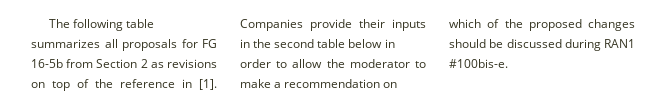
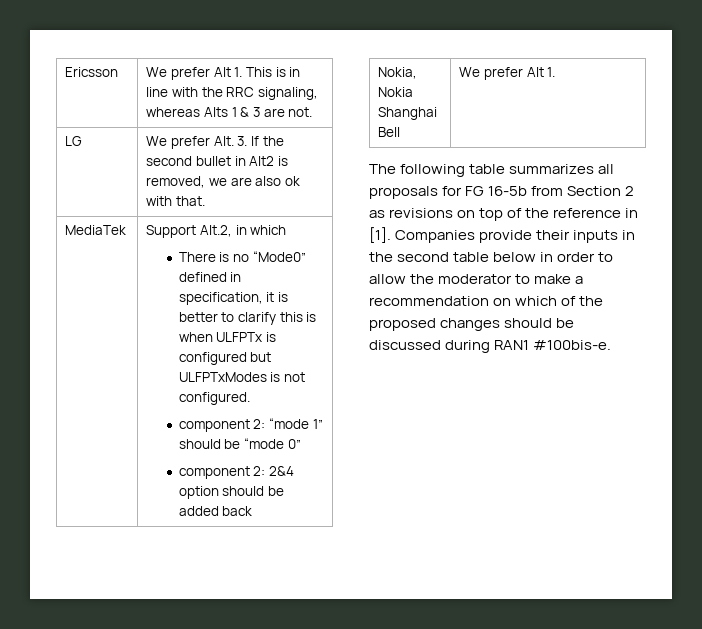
+ Ericsson | We prefer Alt 1. This is in line with the RRC signaling, whereas Alts 1 & 3 are not.
+ LG | We prefer Alt. 3. If the second bullet in Alt2 is removed, we are also ok with that.
+ MediaTek | Support Alt.2, in which
+ There is no “Mode0” defined in specification, it is better to clarify this is when ULFPTx is configured but ULFPTxModes is not configured.
+ component 2: “mode 1” should be “mode 0”
+ component 2: 2&4 option should be added back
+ Nokia, Nokia Shanghai Bell | We prefer Alt 1.

